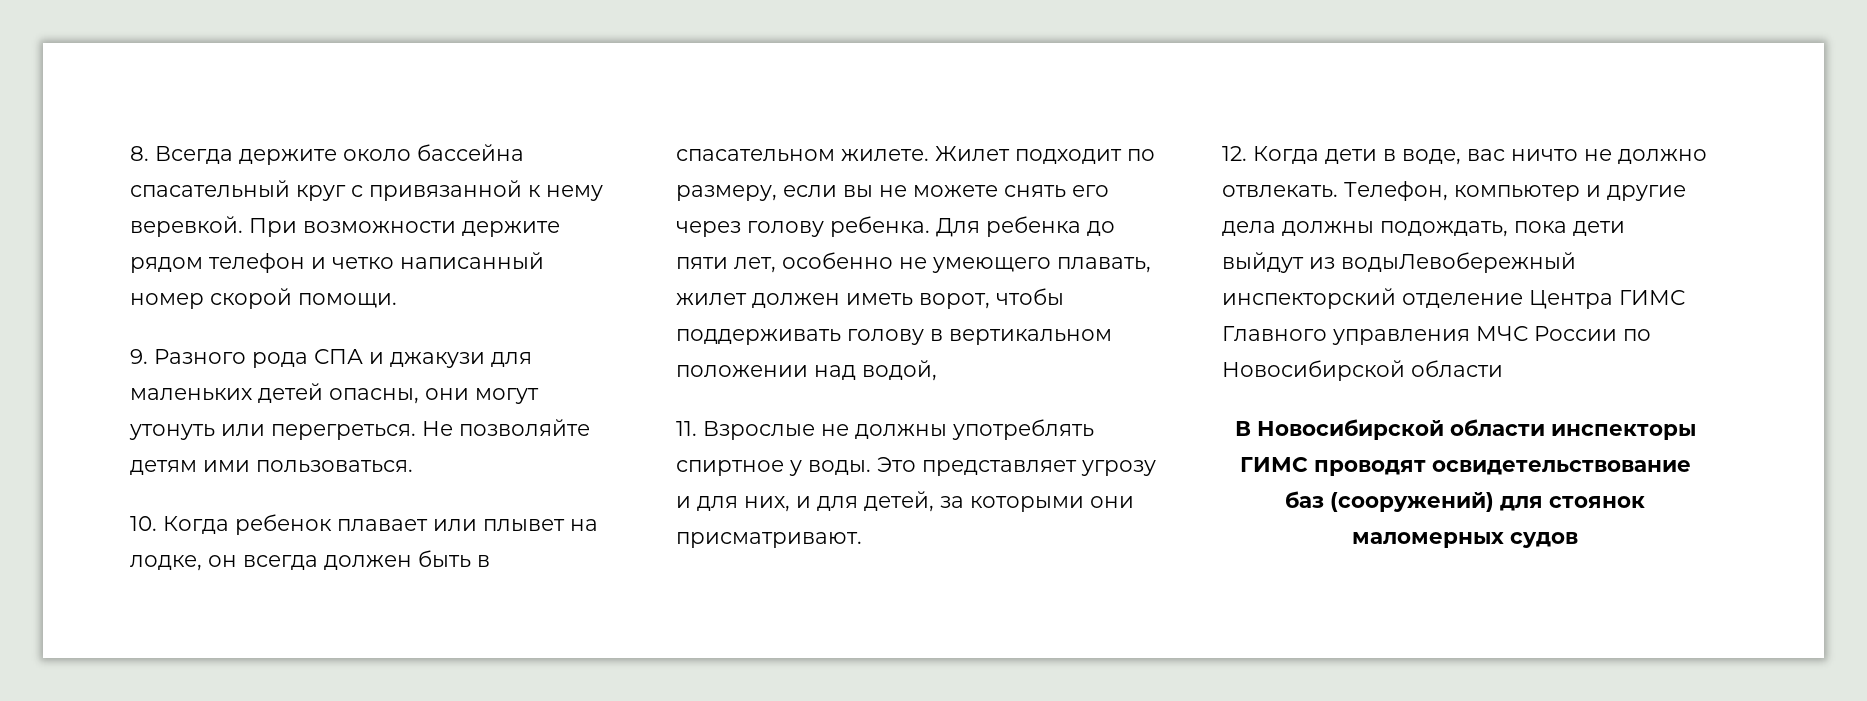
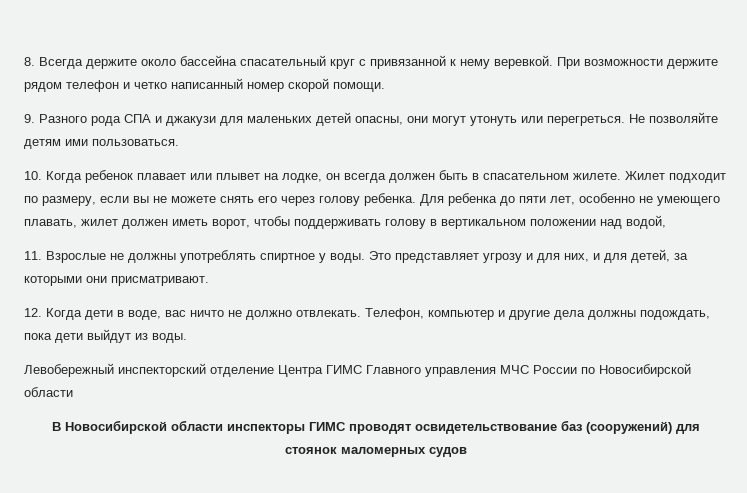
- Телефон, компьютер и другие дела должны подождать, пока дети выйдут из водыЛевобережный инспекторский отделение Центра ГИМС Главного управления МЧС России по Новосибирской области
+ Телефон, компьютер и другие дела должны подождать, пока дети выйдут из воды.
+ Левобережный инспекторский отделение Центра ГИМС Главного управления МЧС России по Новосибирской области

